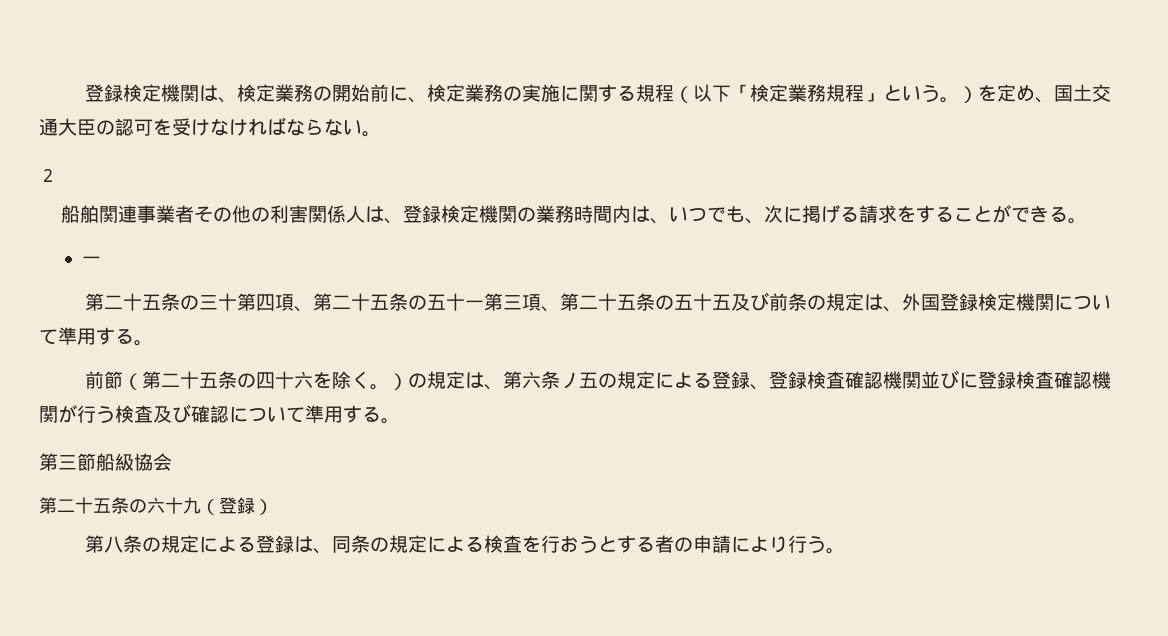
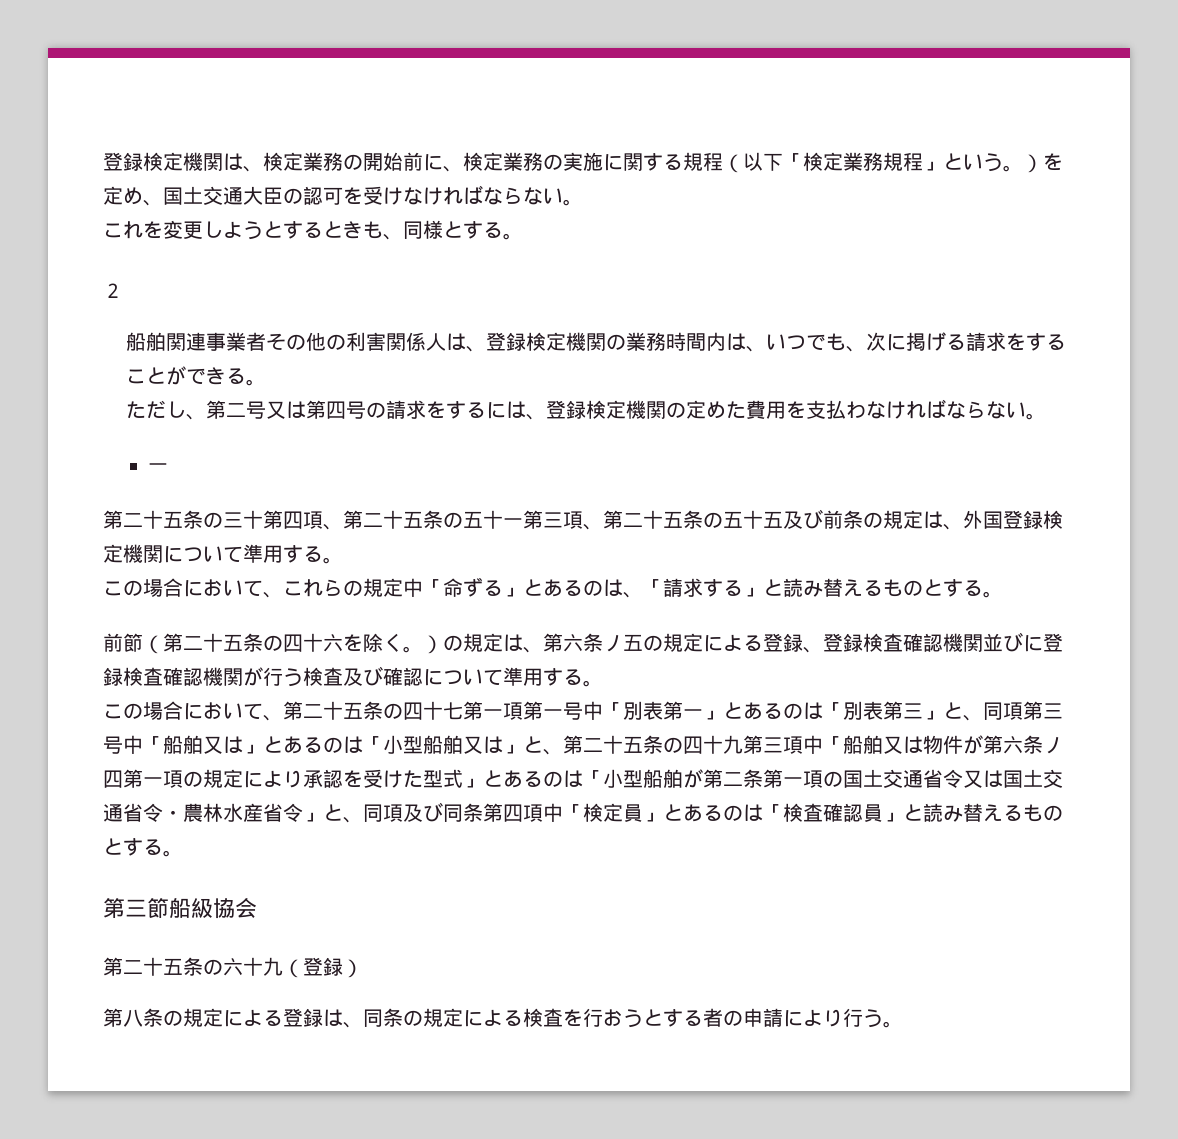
+ これを変更しようとするときも、同様とする。
+ ただし、第二号又は第四号の請求をするには、登録検定機関の定めた費用を支払わなければならない。
+ この場合において、これらの規定中「命ずる」とあるのは、「請求する」と読み替えるものとする。
+ この場合において、第二十五条の四十七第一項第一号中「別表第一」とあるのは「別表第三」と、同項第三号中「船舶又は」とあるのは「小型船舶又は」と、第二十五条の四十九第三項中「船舶又は物件が第六条ノ四第一項の規定により承認を受けた型式」とあるのは「小型船舶が第二条第一項の国土交通省令又は国土交通省令・農林水産省令」と、同項及び同条第四項中「検定員」とあるのは「検査確認員」と読み替えるものとする。

